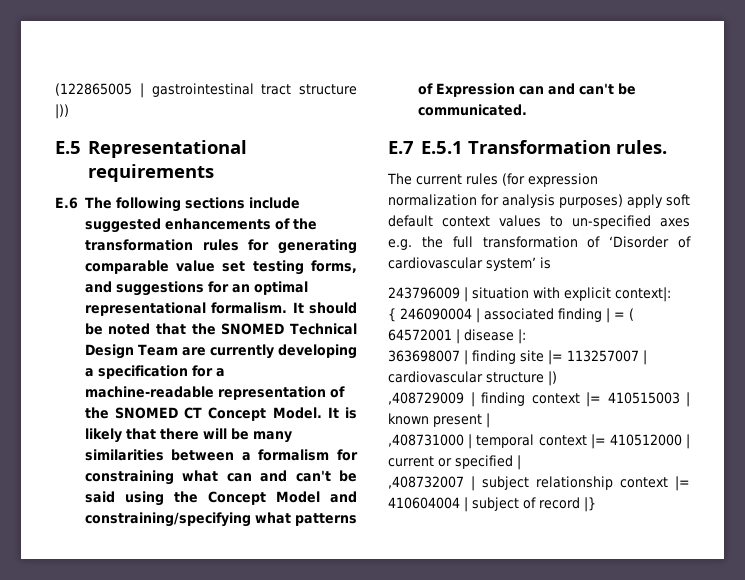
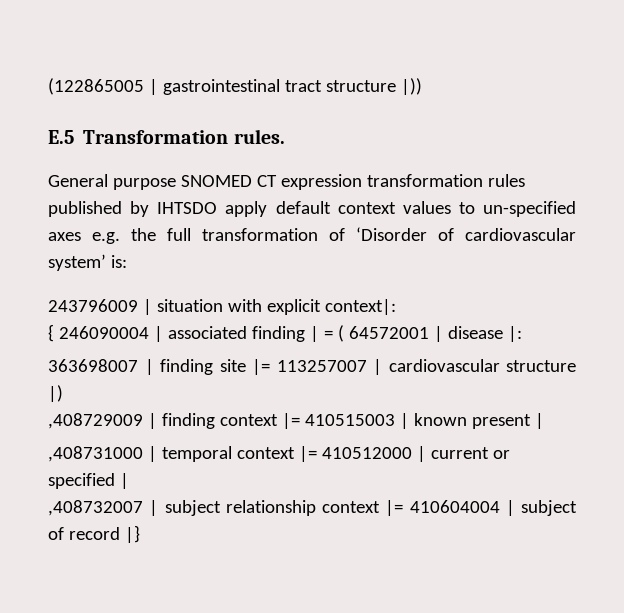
- E.5 Representational requirements
- E.6 The following sections include suggested enhancements of the transformation rules for generating comparable value set testing forms, and suggestions for an optimal representational formalism. It should be noted that the SNOMED Technical Design Team are currently developing a specification for a machine-readable representation of the SNOMED CT Concept Model. It is likely that there will be many similarities between a formalism for constraining what can and can't be said using the Concept Model and constraining/specifying what patterns of Expression can and can't be communicated.
- E.7 E.5.1 Transformation rules.
- The current rules (for expression normalization for analysis purposes) apply soft default context values to un-specified axes e.g. the full transformation of ‘Disorder of cardiovascular system’ is
+ E.5 Transformation rules.
+ General purpose SNOMED CT expression transformation rules published by IHTSDO apply default context values to un-specified axes e.g. the full transformation of ‘Disorder of cardiovascular system’ is:

